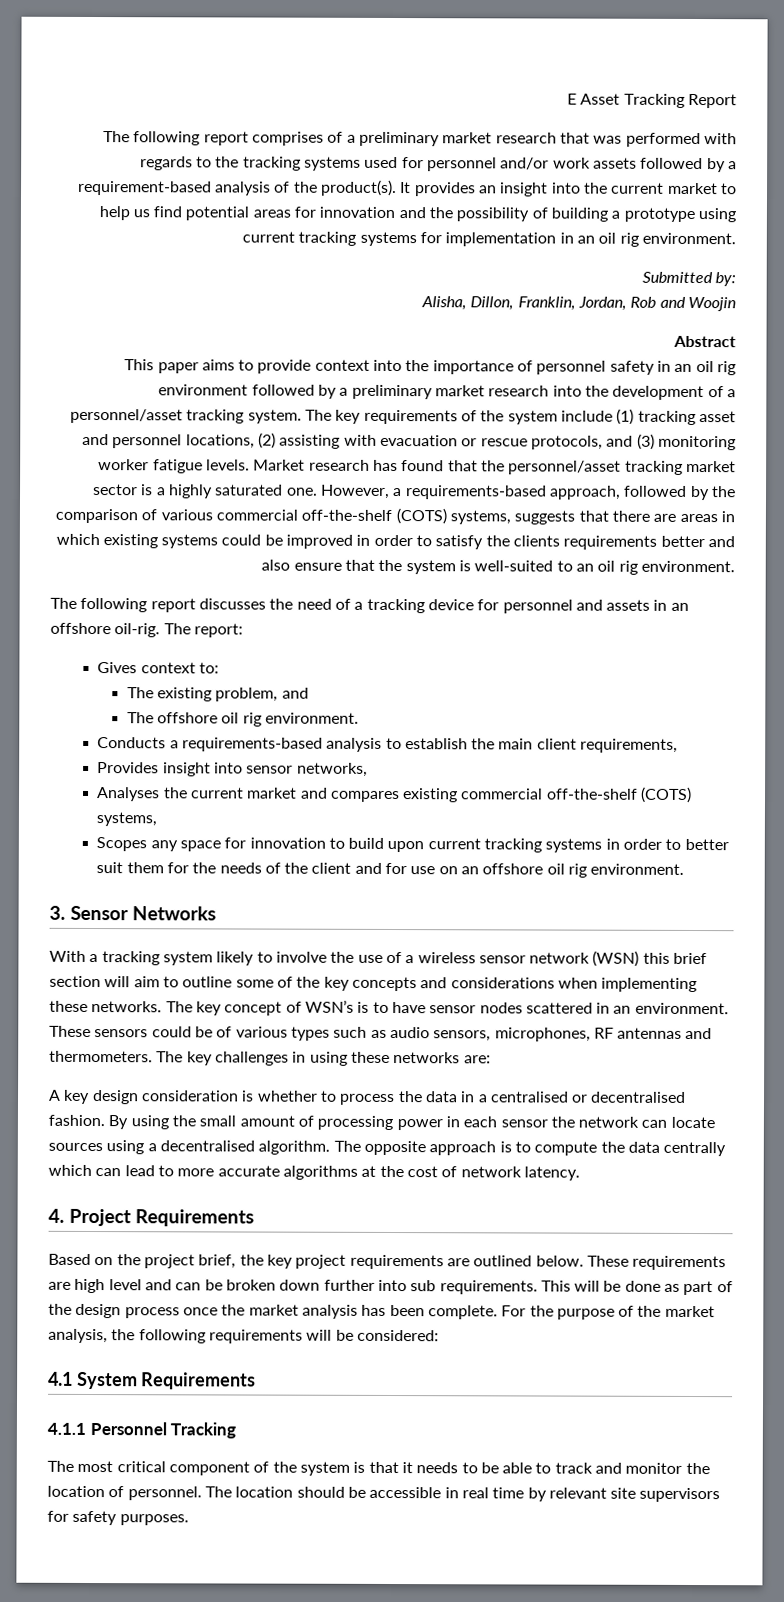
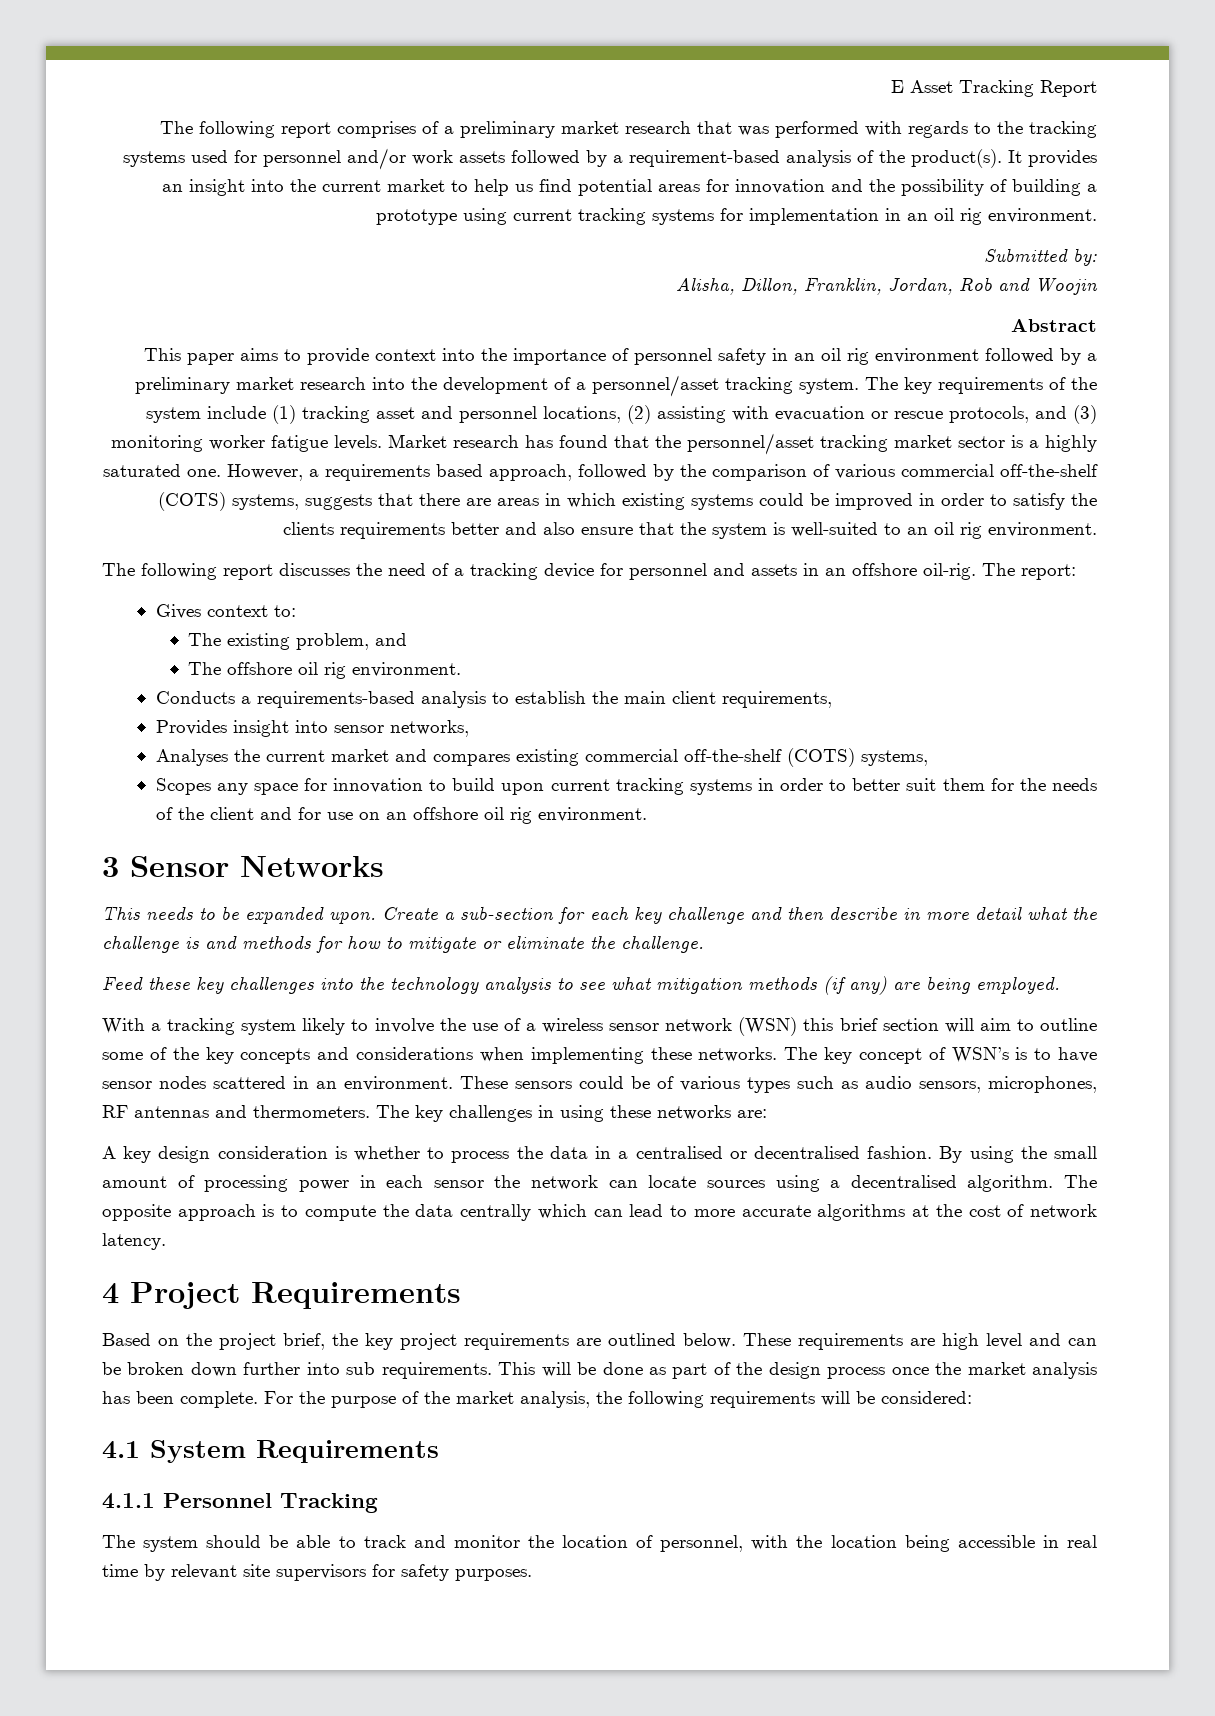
- However, a requirements-based approach, followed by the comparison of various commercial off-the-shelf (COTS) systems, suggests that there are areas in which existing systems could be improved in order to satisfy the clients requirements better and also ensure that the system is well-suited to an oil rig environment.
+ However, a requirements based approach, followed by the comparison of various commercial off-the-shelf (COTS) systems, suggests that there are areas in which existing systems could be improved in order to satisfy the clients requirements better and also ensure that the system is well-suited to an oil rig environment.
- 3. Sensor Networks
+ 3 Sensor Networks
+ This needs to be expanded upon. Create a sub-section for each key challenge and then describe in more detail what the challenge is and methods for how to mitigate or eliminate the challenge.
+ Feed these key challenges into the technology analysis to see what mitigation methods (if any) are being employed.
- 4. Project Requirements
+ 4 Project Requirements
- The most critical component of the system is that it needs to be able to track and monitor the location of personnel. The location should be accessible in real time by relevant site supervisors for safety purposes.
+ The system should be able to track and monitor the location of personnel, with the location being accessible in real time by relevant site supervisors for safety purposes.

